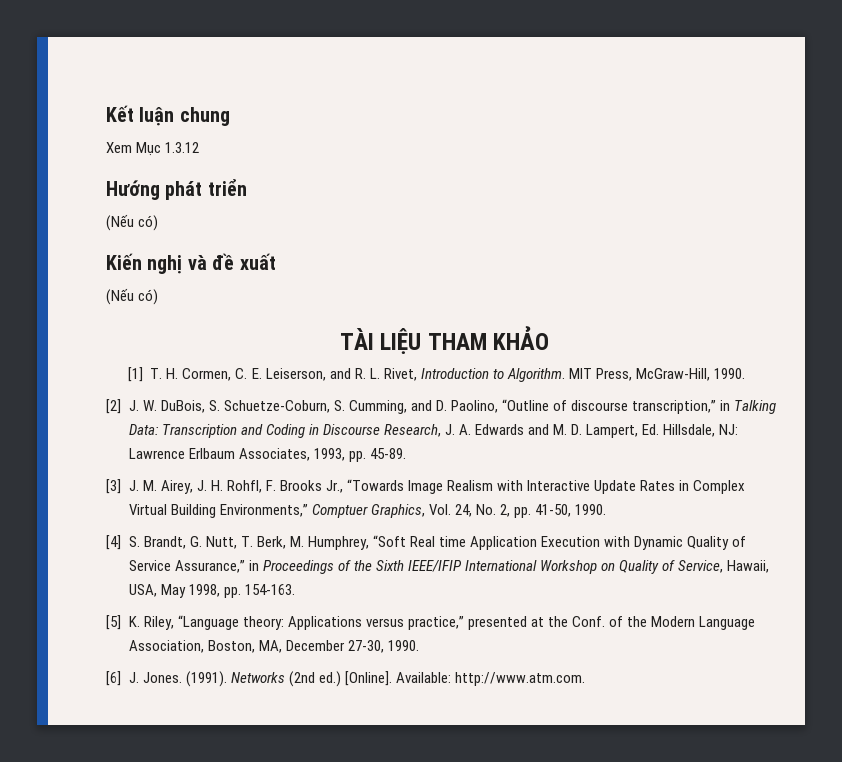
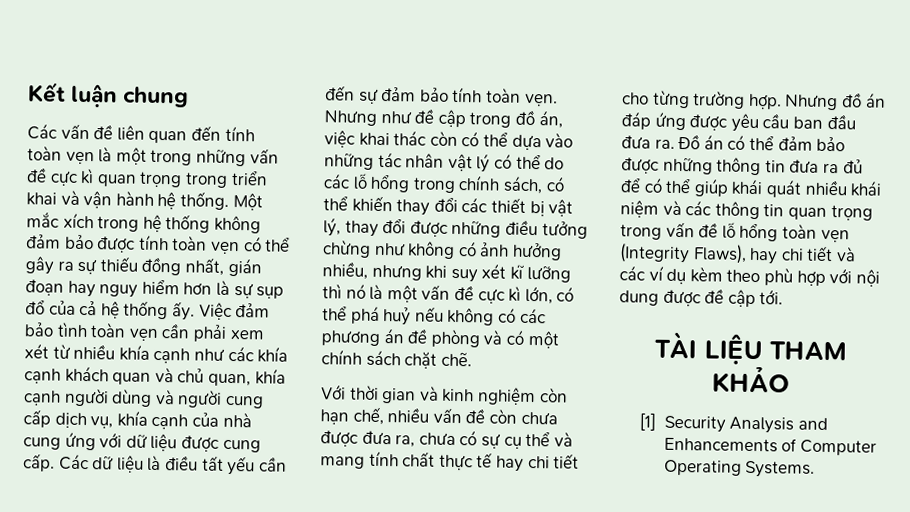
- Xem Mục 1.3.12
- Hướng phát triển
- (Nếu có)
- Kiến nghị và đề xuất
- (Nếu có)
+ Các vấn đề liên quan đến tính toàn vẹn là một trong những vấn đề cực kì quan trọng trong triển khai và vận hành hệ thống. Một mắc xích trong hệ thống không đảm bảo được tính toàn vẹn có thể gây ra sự thiếu đồng nhất, gián đoạn hay nguy hiểm hơn là sự sụp đổ của cả hệ thống ấy. Việc đảm bảo tình toàn vẹn cần phải xem xét từ nhiều khía cạnh như các khía cạnh khách quan và chủ quan, khía cạnh người dùng và người cung cấp dịch vụ, khía cạnh của nhà cung ứng với dữ liệu được cung cấp. Các dữ liệu là điều tất yếu cần đến sự đảm bảo tính toàn vẹn. Nhưng như đề cập trong đồ án, việc khai thác còn có thể dựa vào những tác nhân vật lý có thể do các lỗ hổng trong chính sách, có thể khiến thay đổi các thiết bị vật lý, thay đổi được những điều tưởng chừng như không có ảnh hưởng nhiều, nhưng khi suy xét kĩ lưỡng thì nó là một vấn đề cực kì lớn, có thể phá huỷ nếu không có các phương án đề phòng và có một chính sách chặt chẽ.
+ Với thời gian và kinh nghiệm còn hạn chế, nhiều vấn đề còn chưa được đưa ra, chưa có sự cụ thể và mang tính chất thực tế hay chi tiết cho từng trường hợp. Nhưng đồ án đáp ứng được yêu cầu ban đầu đưa ra. Đồ án có thể đảm bảo được những thông tin đưa ra đủ để có thể giúp khái quát nhiều khái niệm và các thông tin quan trọng trong vấn đề lỗ hổng toàn vẹn (Integrity Flaws), hay chi tiết và các ví dụ kèm theo phù hợp với nội dung được đề cập tới.
- [1] T. H. Cormen, C. E. Leiserson, and R. L. Rivet, Introduction to Algorithm. MIT Press, McGraw-Hill, 1990.
- [2] J. W. DuBois, S. Schuetze-Coburn, S. Cumming, and D. Paolino, “Outline of discourse transcription,” in Talking Data: Transcription and Coding in Discourse Research, J. A. Edwards and M. D. Lampert, Ed. Hillsdale, NJ: Lawrence Erlbaum Associates, 1993, pp. 45-89.
- [3] J. M. Airey, J. H. Rohfl, F. Brooks Jr., “Towards Image Realism with Interactive Update Rates in Complex Virtual Building Environments,” Comptuer Graphics, Vol. 24, No. 2, pp. 41-50, 1990.
- [4] S. Brandt, G. Nutt, T. Berk, M. Humphrey, “Soft Real time Application Execution with Dynamic Quality of Service Assurance,” in Proceedings of the Sixth IEEE/IFIP International Workshop on Quality of Service, Hawaii, USA, May 1998, pp. 154-163.
- [5] K. Riley, “Language theory: Applications versus practice,” presented at the Conf. of the Modern Language Association, Boston, MA, December 27-30, 1990.
- [6] J. Jones. (1991). Networks (2nd ed.) [Online]. Available: http://www.atm.com.
+ [1] Security Analysis and Enhancements of Computer Operating Systems.

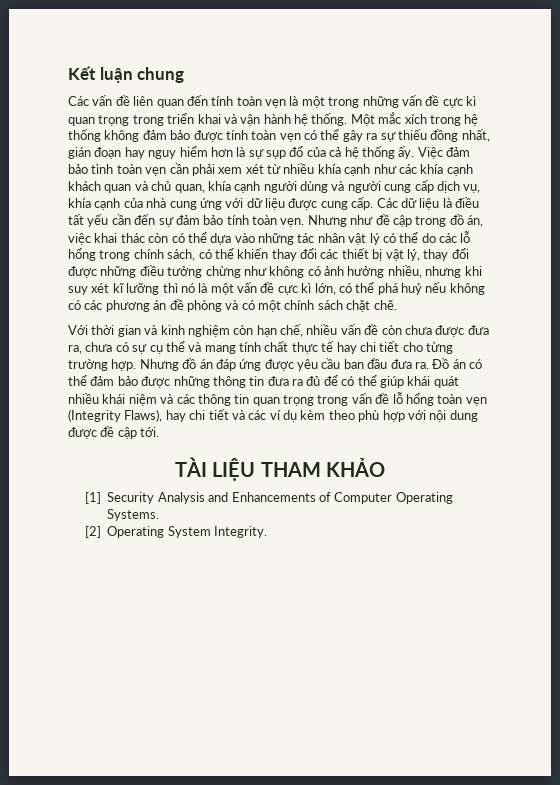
+ [2] Operating System Integrity.

